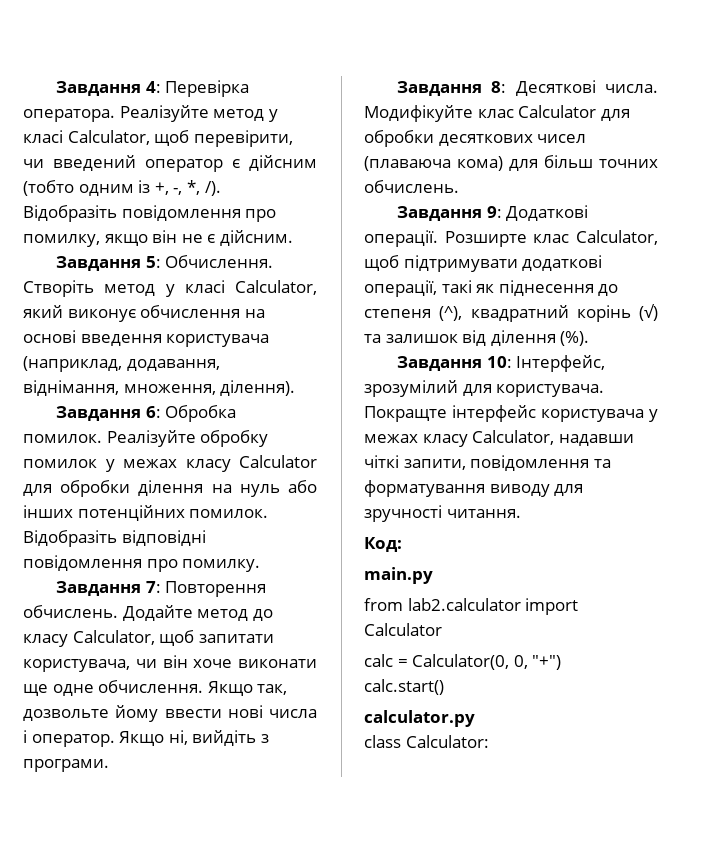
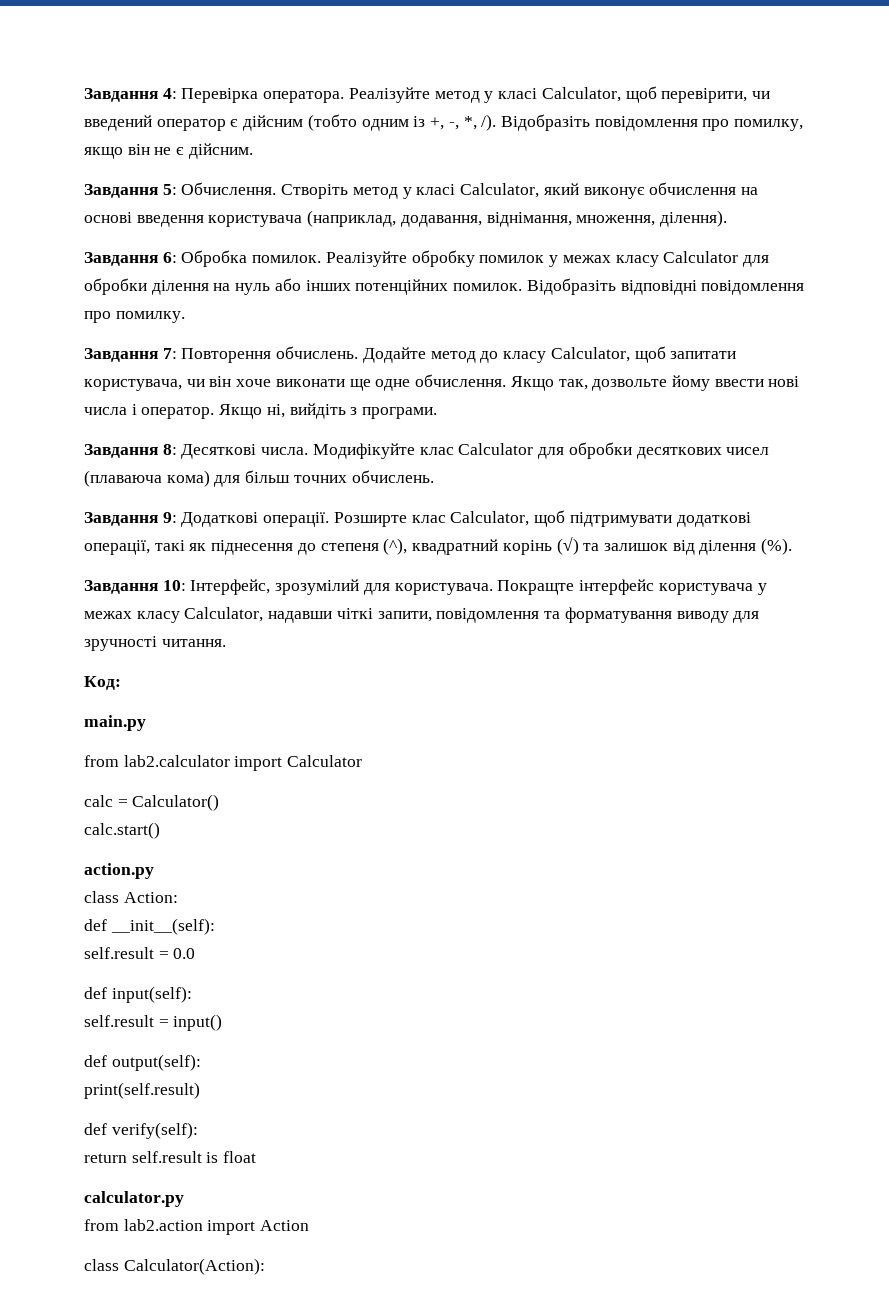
- calc = Calculator(0, 0, "+")
+ calc = Calculator()
  calc.start()
+ action.py
+ class Action:
+ def __init__(self):
+ self.result = 0.0
+ def input(self):
+ self.result = input()
+ def output(self):
+ print(self.result)
+ def verify(self):
+ return self.result is float
  calculator.py
- class Calculator:
+ from lab2.action import Action
+ class Calculator(Action):

